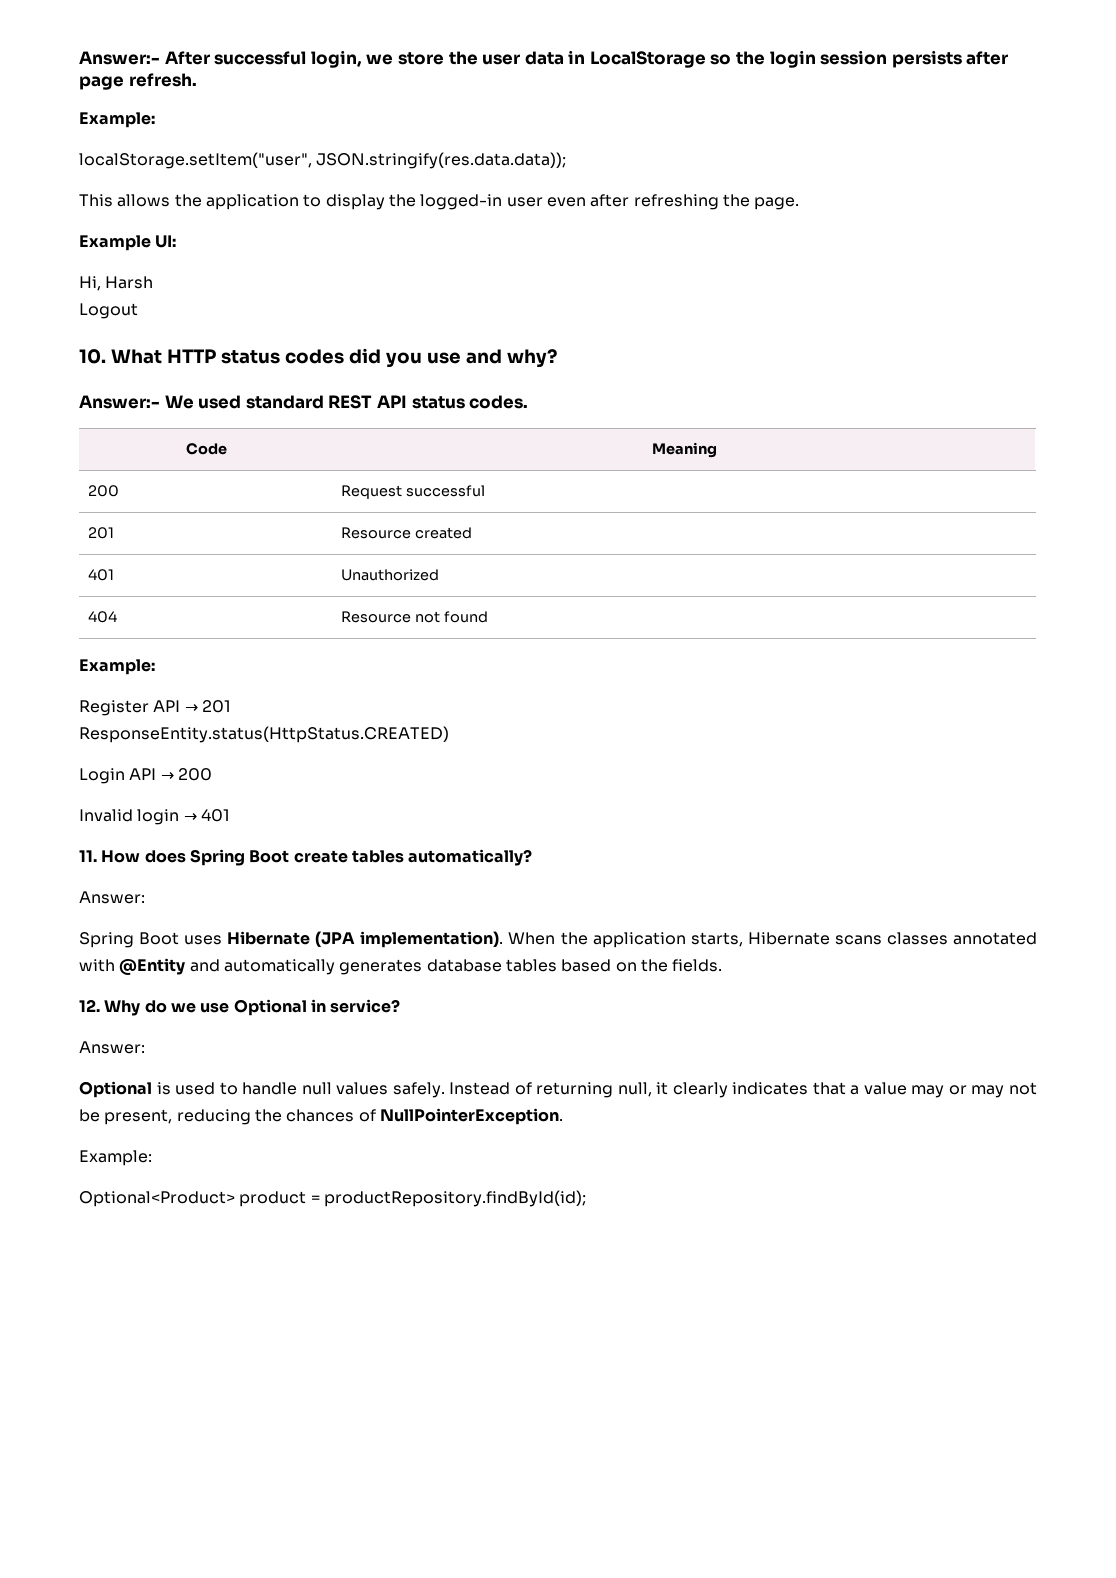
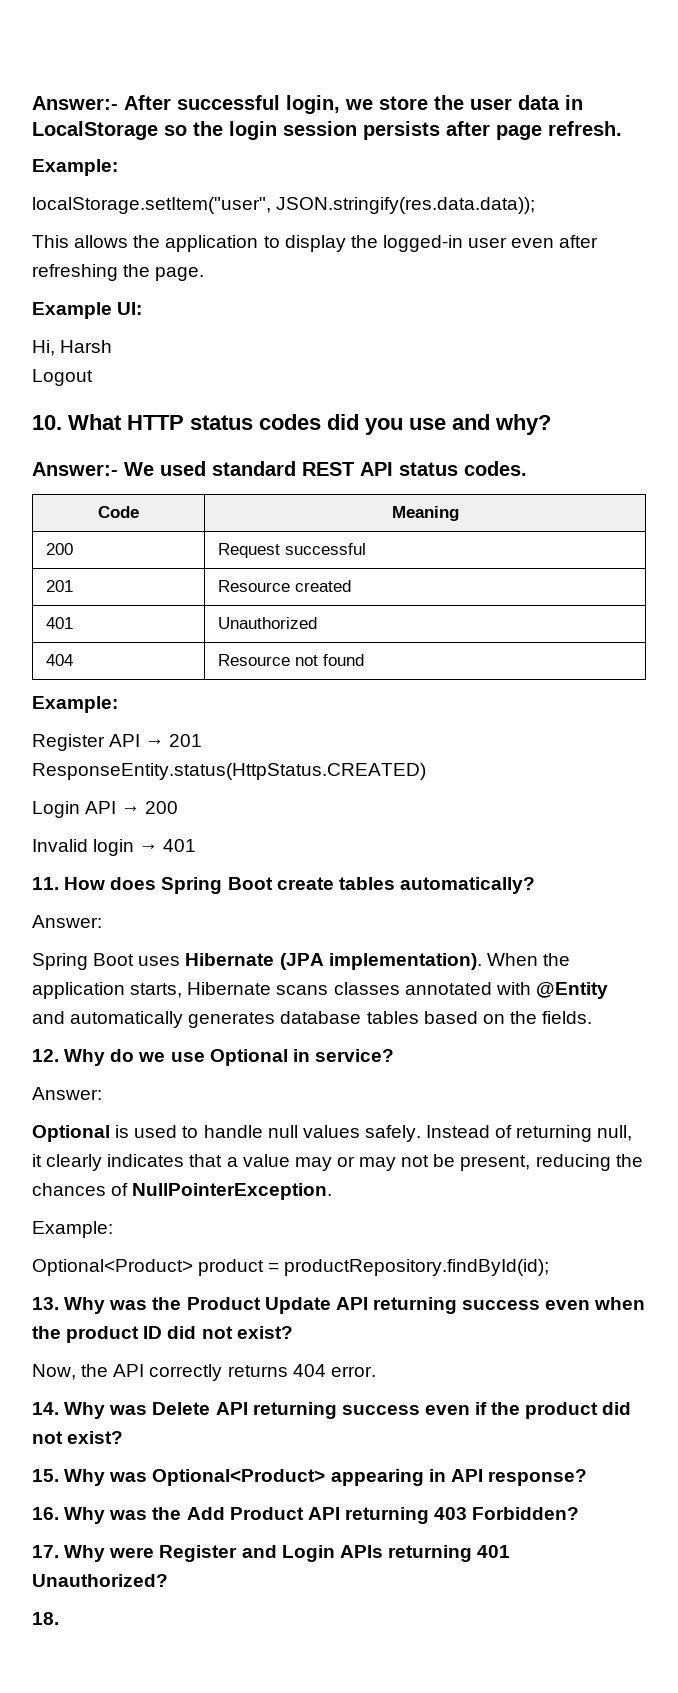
+ 13. Why was the Product Update API returning success even when the product ID did not exist?
+ Now, the API correctly returns 404 error.
+ 14. Why was Delete API returning success even if the product did not exist?
+ 15. Why was Optional<Product> appearing in API response?
+ 16. Why was the Add Product API returning 403 Forbidden?
+ 17. Why were Register and Login APIs returning 401 Unauthorized?
+ 18.

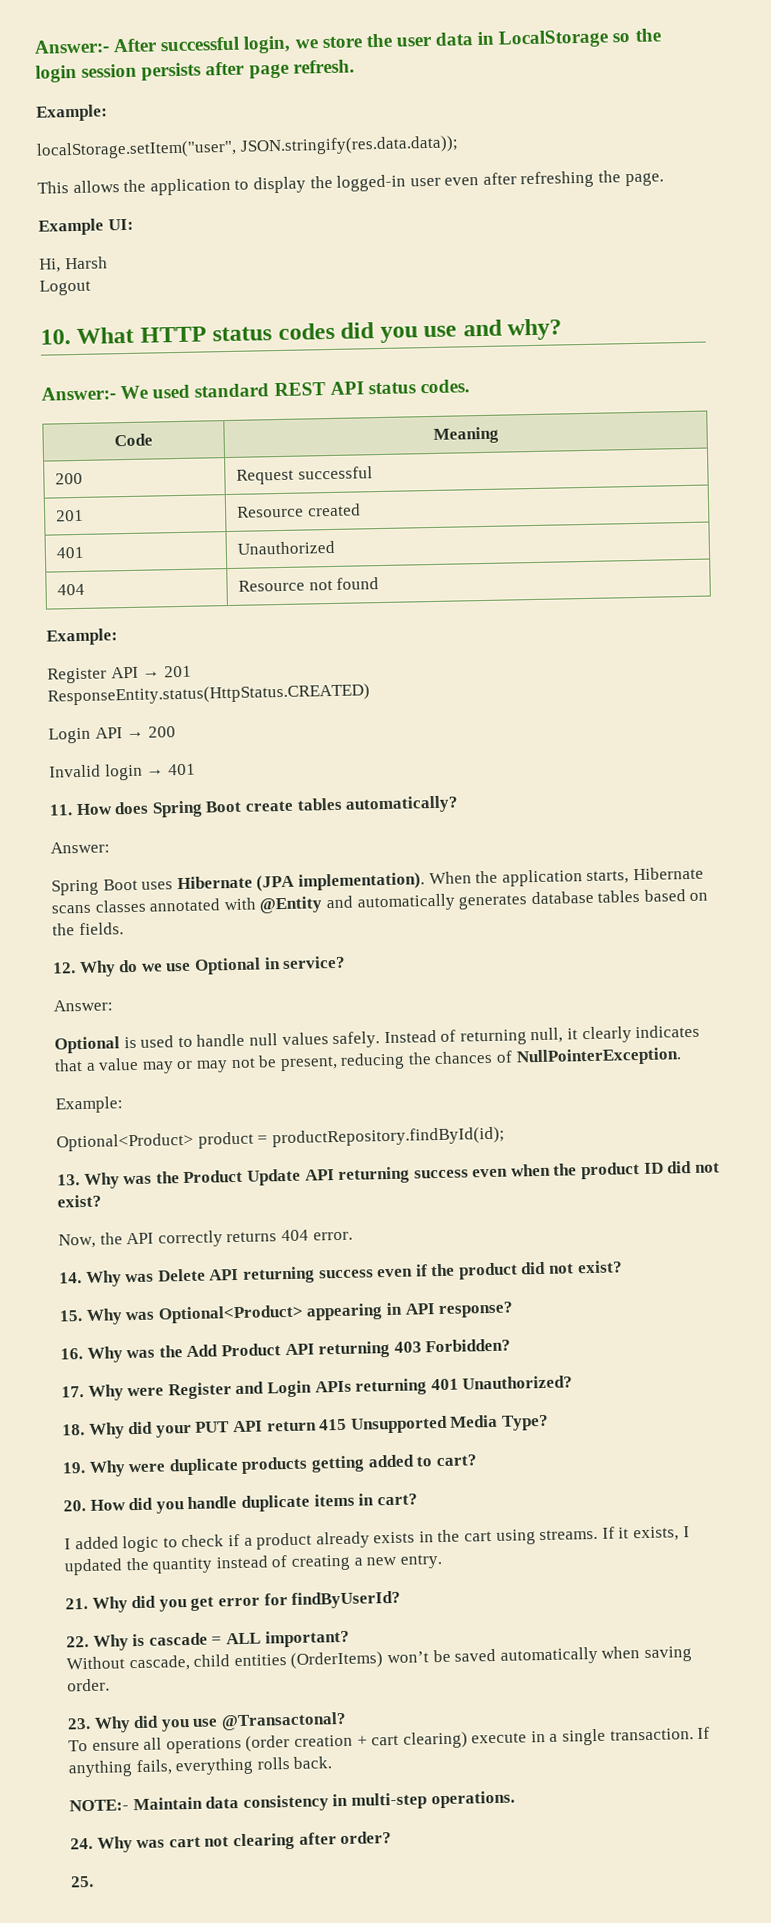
- 18.
+ 18. Why did your PUT API return 415 Unsupported Media Type?
+ 19. Why were duplicate products getting added to cart?
+ 20. How did you handle duplicate items in cart?
+ I added logic to check if a product already exists in the cart using streams. If it exists, I updated the quantity instead of creating a new entry.
+ 21. Why did you get error for findByUserId?
+ 22. Why is cascade = ALL important?
+ Without cascade, child entities (OrderItems) won’t be saved automatically when saving order.
+ 23. Why did you use @Transactonal?
+ To ensure all operations (order creation + cart clearing) execute in a single transaction. If anything fails, everything rolls back.
+ NOTE:- Maintain data consistency in multi-step operations.
+ 24. Why was cart not clearing after order?
+ 25.

